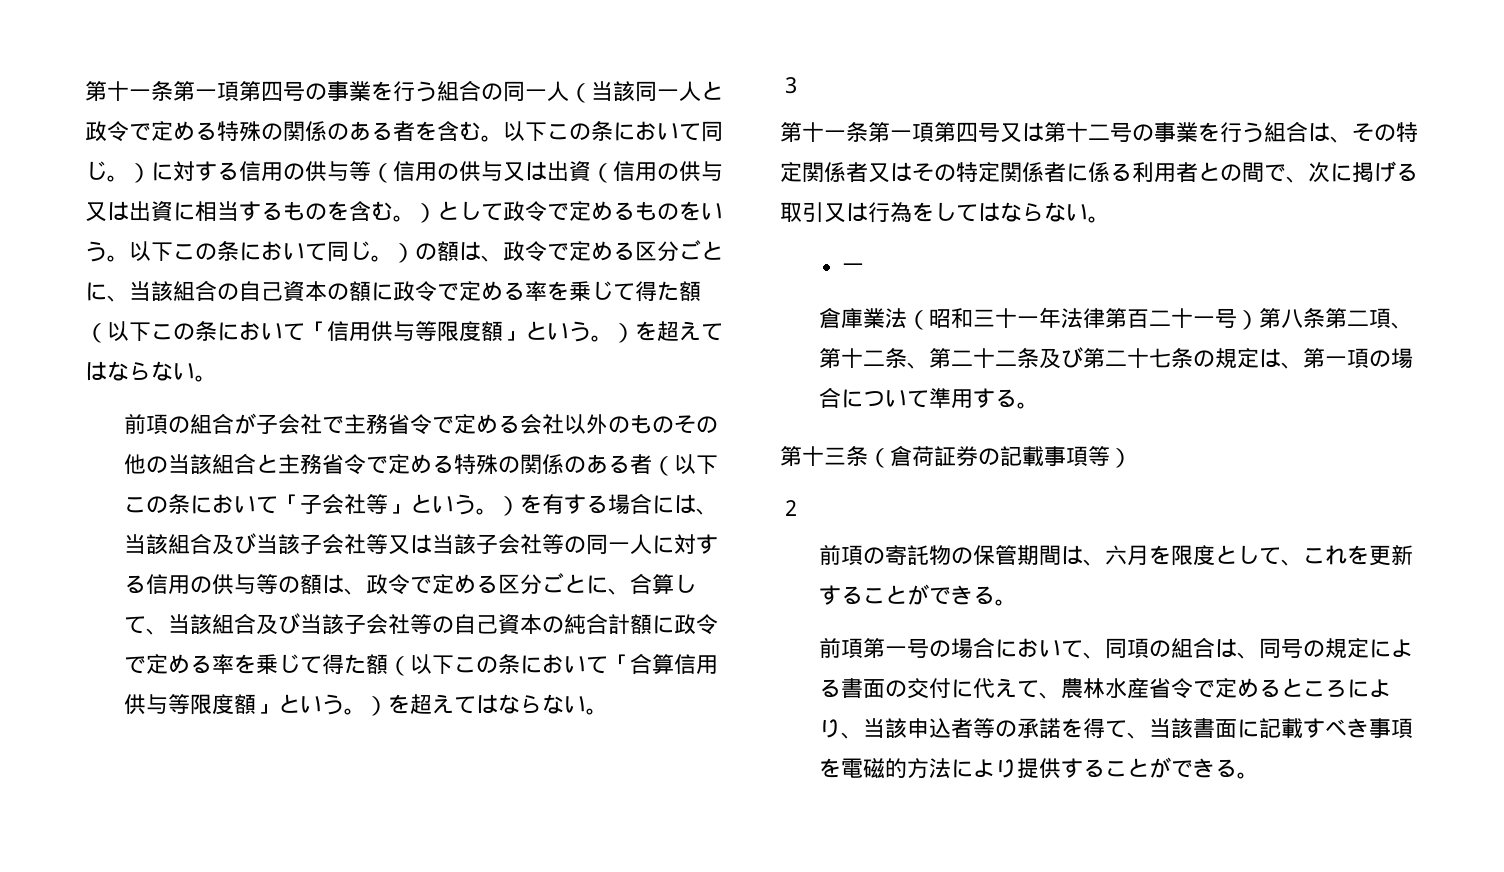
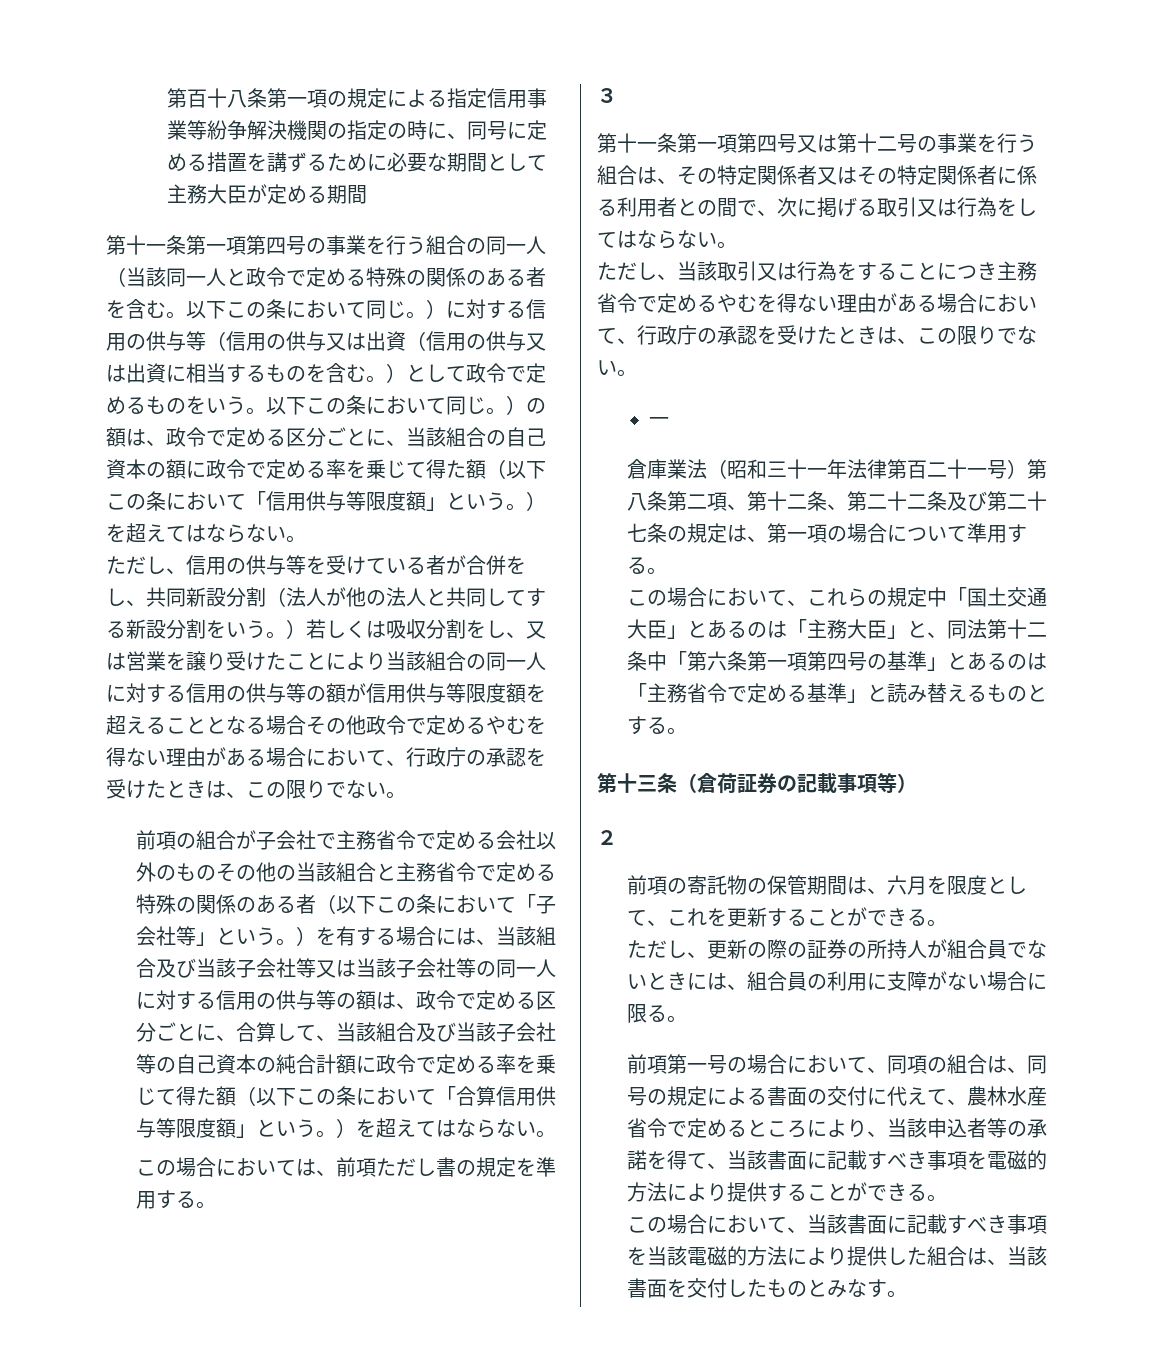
+ 第百十八条第一項の規定による指定信用事業等紛争解決機関の指定の時に、同号に定める措置を講ずるために必要な期間として主務大臣が定める期間
+ ただし、信用の供与等を受けている者が合併をし、共同新設分割（法人が他の法人と共同してする新設分割をいう。）若しくは吸収分割をし、又は営業を譲り受けたことにより当該組合の同一人に対する信用の供与等の額が信用供与等限度額を超えることとなる場合その他政令で定めるやむを得ない理由がある場合において、行政庁の承認を受けたときは、この限りでない。
+ この場合においては、前項ただし書の規定を準用する。
+ ただし、当該取引又は行為をすることにつき主務省令で定めるやむを得ない理由がある場合において、行政庁の承認を受けたときは、この限りでない。
+ この場合において、これらの規定中「国土交通大臣」とあるのは「主務大臣」と、同法第十二条中「第六条第一項第四号の基準」とあるのは「主務省令で定める基準」と読み替えるものとする。
+ ただし、更新の際の証券の所持人が組合員でないときには、組合員の利用に支障がない場合に限る。
+ この場合において、当該書面に記載すべき事項を当該電磁的方法により提供した組合は、当該書面を交付したものとみなす。

